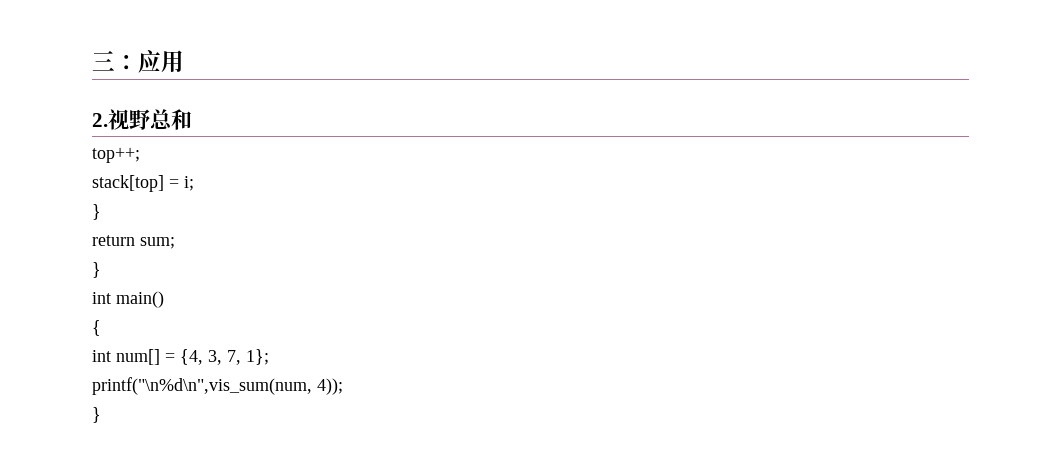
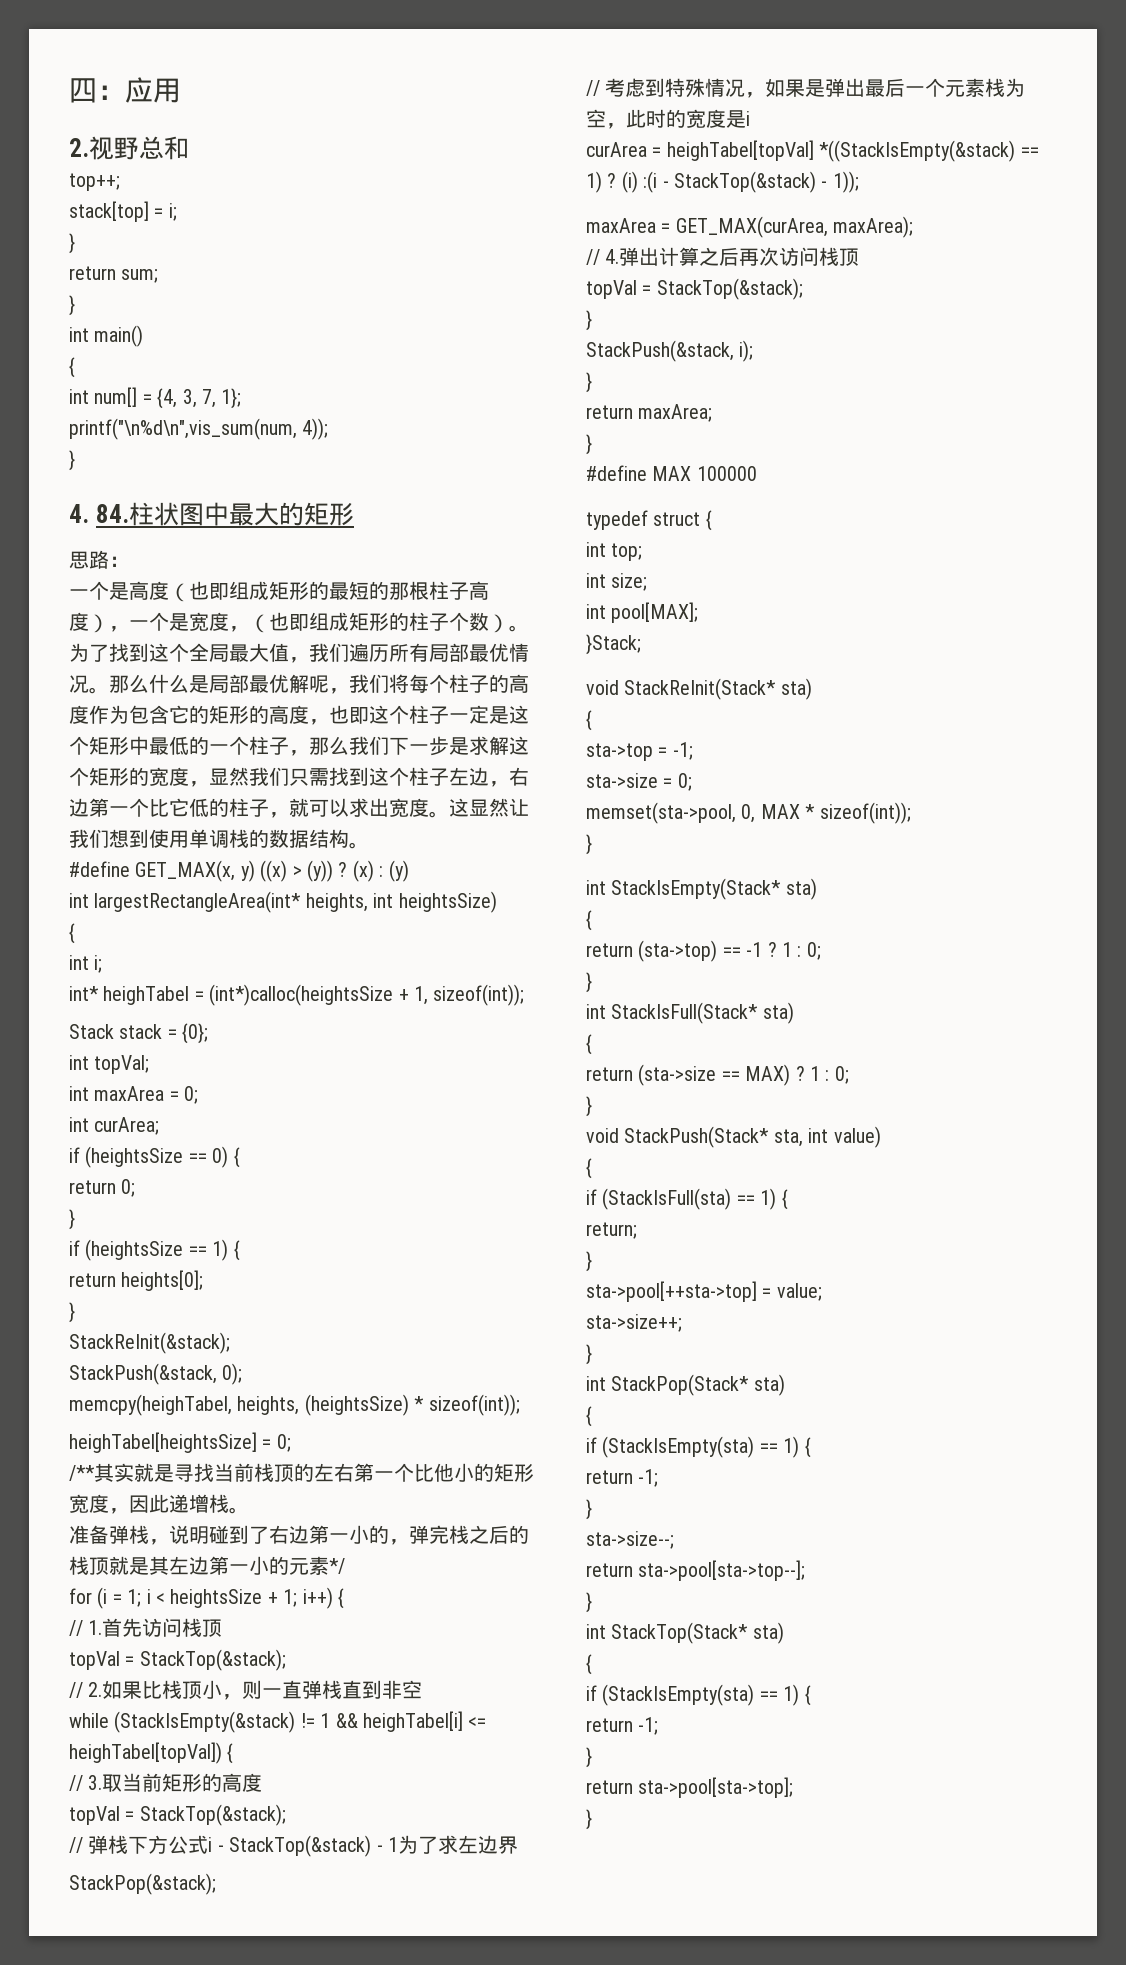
- 三：应用
+ 四：应用
+ 4. 84.柱状图中最大的矩形
+ 思路：
+ 一个是高度（也即组成矩形的最短的那根柱子高度），一个是宽度，（也即组成矩形的柱子个数）。为了找到这个全局最大值，我们遍历所有局部最优情况。那么什么是局部最优解呢，我们将每个柱子的高度作为包含它的矩形的高度，也即这个柱子一定是这个矩形中最低的一个柱子，那么我们下一步是求解这个矩形的宽度，显然我们只需找到这个柱子左边，右边第一个比它低的柱子，就可以求出宽度。这显然让我们想到使用单调栈的数据结构。
+ #define GET_MAX(x, y) ((x) > (y)) ? (x) : (y)
+ int largestRectangleArea(int* heights, int heightsSize)
+ {
+ int i;
+ int* heighTabel = (int*)calloc(heightsSize + 1, sizeof(int));
+ Stack stack = {0};
+ int topVal;
+ int maxArea = 0;
+ int curArea;
+ if (heightsSize == 0) {
+ return 0;
+ }
+ if (heightsSize == 1) {
+ return heights[0];
+ }
+ StackReInit(&stack);
+ StackPush(&stack, 0);
+ memcpy(heighTabel, heights, (heightsSize) * sizeof(int));
+ heighTabel[heightsSize] = 0;
+ /**其实就是寻找当前栈顶的左右第一个比他小的矩形宽度，因此递增栈。
+ 准备弹栈，说明碰到了右边第一小的，弹完栈之后的栈顶就是其左边第一小的元素*/
+ for (i = 1; i < heightsSize + 1; i++) {
+ // 1.首先访问栈顶
+ topVal = StackTop(&stack);
+ // 2.如果比栈顶小，则一直弹栈直到非空
+ while (StackIsEmpty(&stack) != 1 && heighTabel[i] <= heighTabel[topVal]) {
+ // 3.取当前矩形的高度
+ topVal = StackTop(&stack);
+ // 弹栈下方公式i - StackTop(&stack) - 1为了求左边界
+ StackPop(&stack);
+ // 考虑到特殊情况，如果是弹出最后一个元素栈为空，此时的宽度是i
+ curArea = heighTabel[topVal] *((StackIsEmpty(&stack) == 1) ? (i) :(i - StackTop(&stack) - 1));
+ maxArea = GET_MAX(curArea, maxArea);
+ // 4.弹出计算之后再次访问栈顶
+ topVal = StackTop(&stack);
+ }
+ StackPush(&stack, i);
+ }
+ return maxArea;
+ }
+ #define MAX 100000
+ typedef struct {
+ int top;
+ int size;
+ int pool[MAX];
+ }Stack;
+ void StackReInit(Stack* sta)
+ {
+ sta->top = -1;
+ sta->size = 0;
+ memset(sta->pool, 0, MAX * sizeof(int));
+ }
+ int StackIsEmpty(Stack* sta)
+ {
+ return (sta->top) == -1 ? 1 : 0;
+ }
+ int StackIsFull(Stack* sta)
+ {
+ return (sta->size == MAX) ? 1 : 0;
+ }
+ void StackPush(Stack* sta, int value)
+ {
+ if (StackIsFull(sta) == 1) {
+ return;
+ }
+ sta->pool[++sta->top] = value;
+ sta->size++;
+ }
+ int StackPop(Stack* sta)
+ {
+ if (StackIsEmpty(sta) == 1) {
+ return -1;
+ }
+ sta->size--;
+ return sta->pool[sta->top--];
+ }
+ int StackTop(Stack* sta)
+ {
+ if (StackIsEmpty(sta) == 1) {
+ return -1;
+ }
+ return sta->pool[sta->top];
+ }

